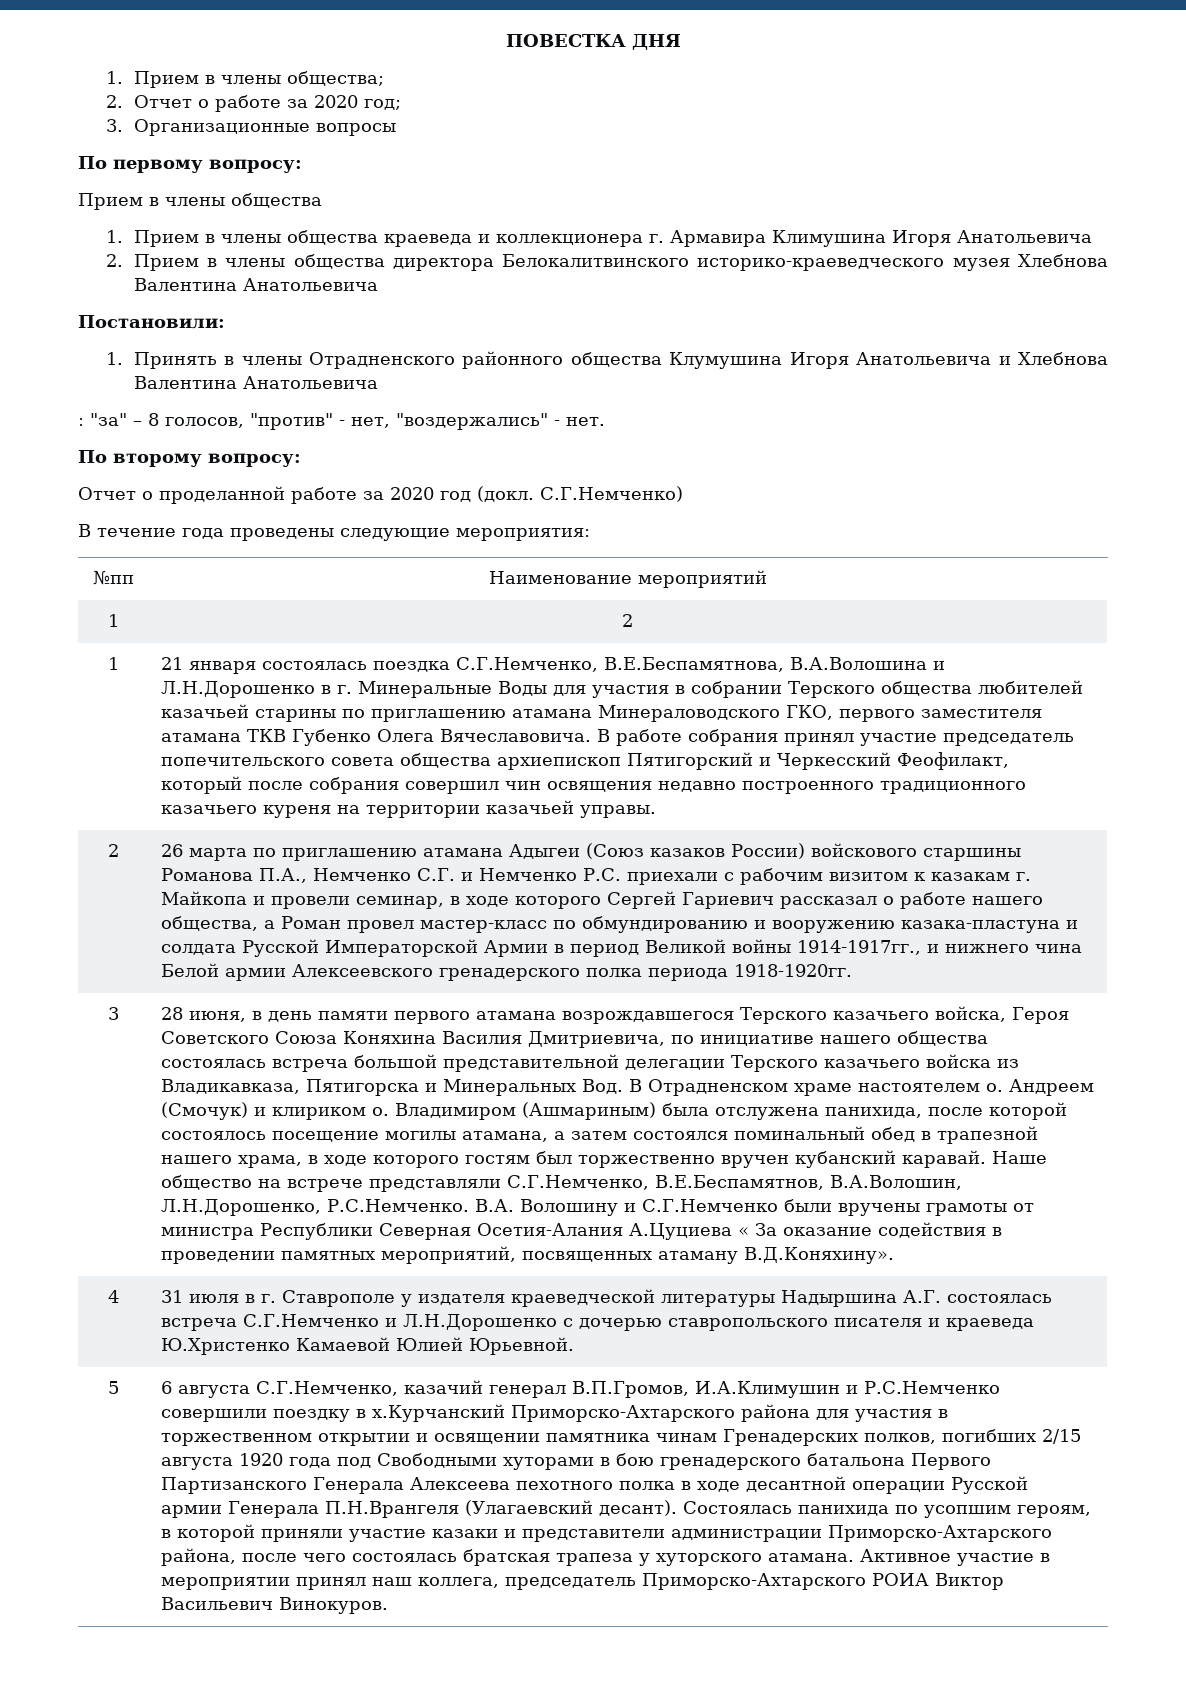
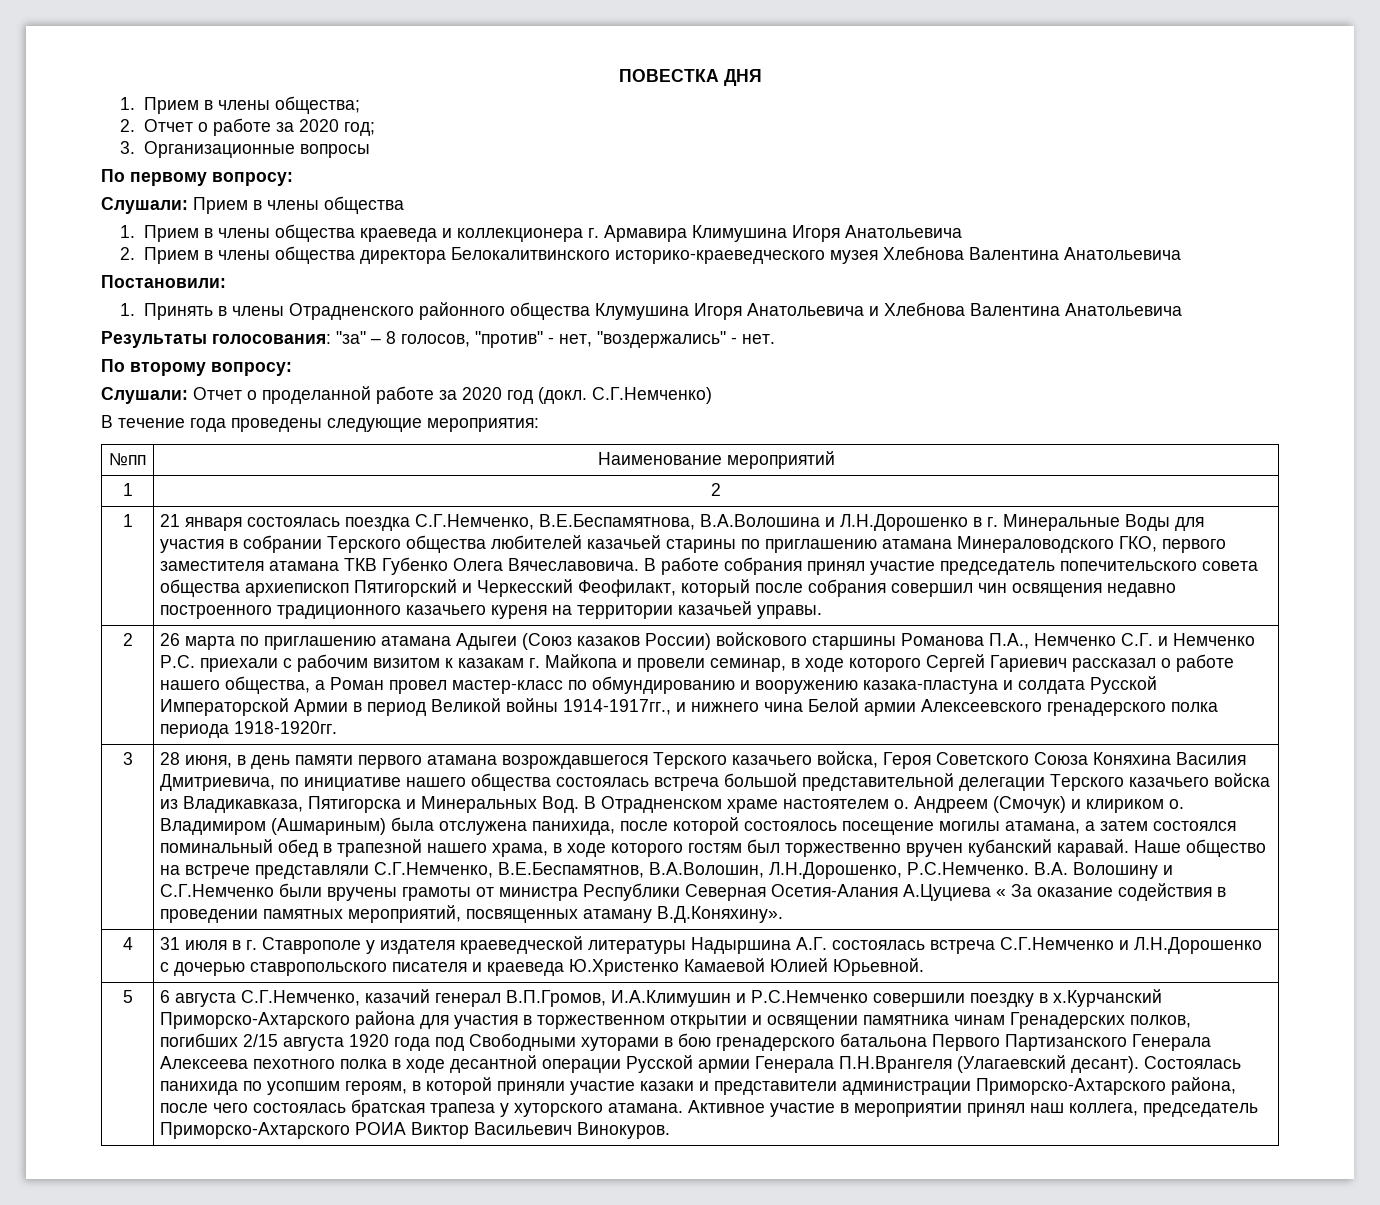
  По первому вопросу:
- Прием в члены общества
+ Слушали: Прием в члены общества
- : "за" – 8 голосов, "против" - нет, "воздержались" - нет.
+ Результаты голосования: "за" – 8 голосов, "против" - нет, "воздержались" - нет.
- Отчет о проделанной работе за 2020 год (докл.
+ Слушали: Отчет о проделанной работе за 2020 год (докл.

